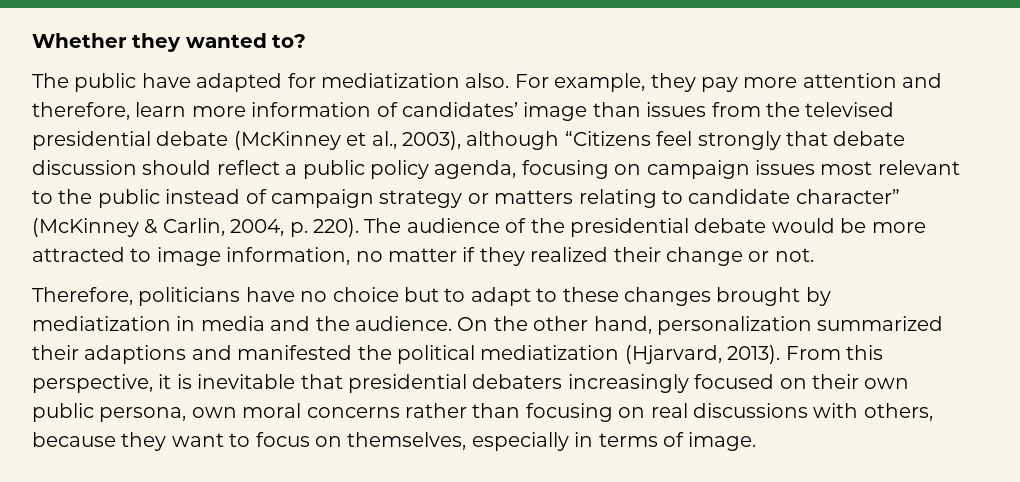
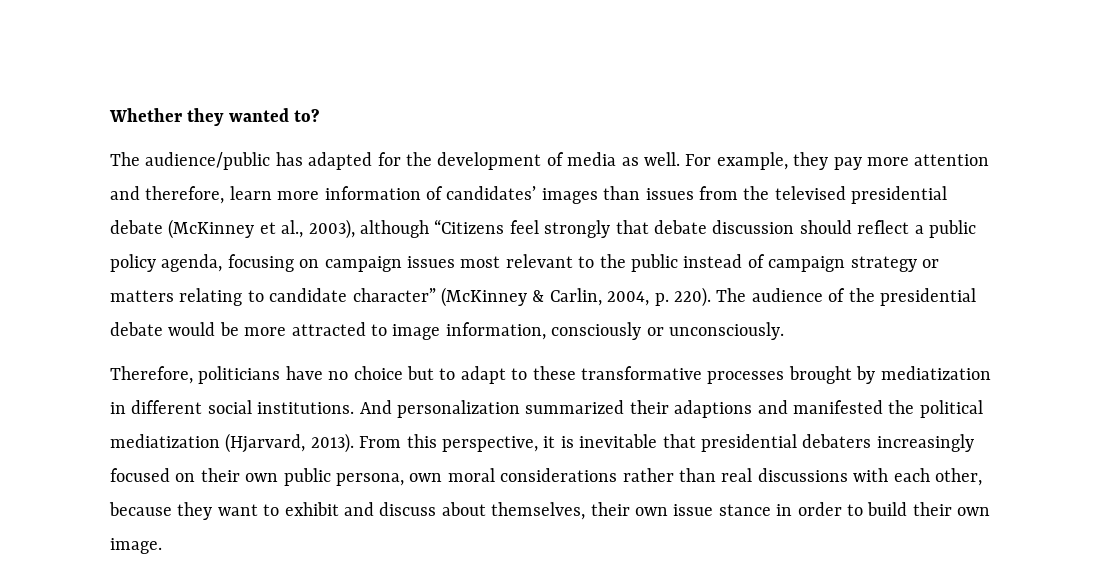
- The public have adapted for mediatization also.
+ The audience/public has adapted for the development of media as well.
- For example, they pay more attention and therefore, learn more information of candidates’ image than issues from the televised presidential debate (McKinney et al., 2003), although “Citizens feel strongly that debate discussion should reflect a public policy agenda, focusing on campaign issues most relevant to the public instead of campaign strategy or matters relating to candidate character” (McKinney & Carlin, 2004, p. 220).
+ For example, they pay more attention and therefore, learn more information of candidates’ images than issues from the televised presidential debate (McKinney et al., 2003), although “Citizens feel strongly that debate discussion should reflect a public policy agenda, focusing on campaign issues most relevant to the public instead of campaign strategy or matters relating to candidate character” (McKinney & Carlin, 2004, p. 220).
- The audience of the presidential debate would be more attracted to image information, no matter if they realized their change or not.
+ The audience of the presidential debate would be more attracted to image information, consciously or unconsciously.
- Therefore, politicians have no choice but to adapt to these changes brought by mediatization in media and the audience. On the other hand, personalization summarized their adaptions and manifested the political mediatization (Hjarvard, 2013).
+ Therefore, politicians have no choice but to adapt to these transformative processes brought by mediatization in different social institutions. And personalization summarized their adaptions and manifested the political mediatization (Hjarvard, 2013).
- From this perspective, it is inevitable that presidential debaters increasingly focused on their own public persona, own moral concerns rather than focusing on real discussions with others, because they want to focus on themselves, especially in terms of image.
+ From this perspective, it is inevitable that presidential debaters increasingly focused on their own public persona, own moral considerations rather than real discussions with each other, because they want to exhibit and discuss about themselves, their own issue stance in order to build their own image.

